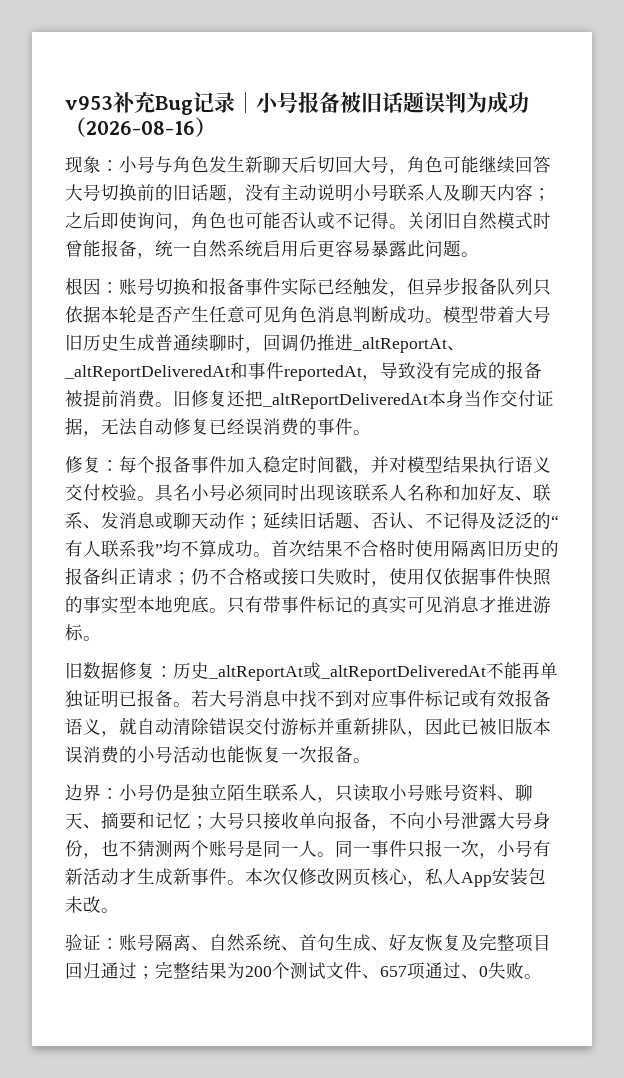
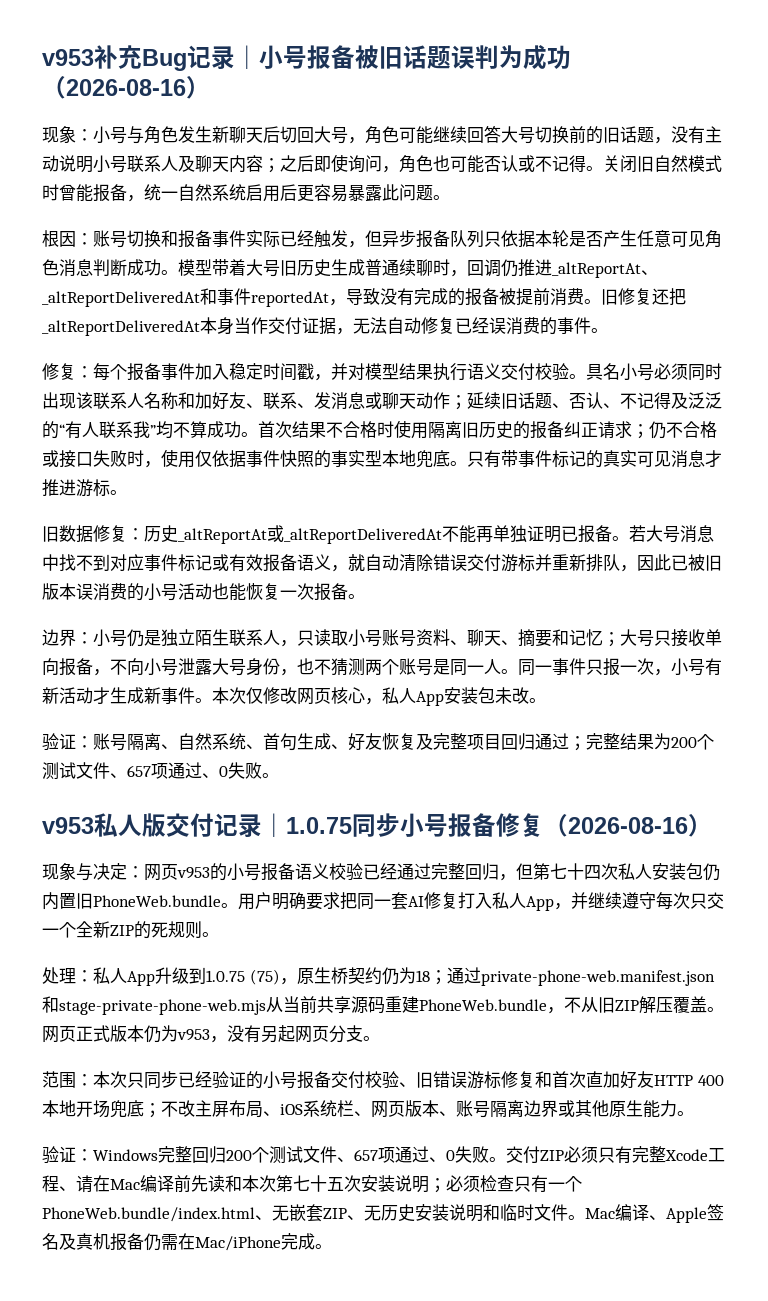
+ v953私人版交付记录｜1.0.75同步小号报备修复（2026-08-16）
+ 现象与决定：网页v953的小号报备语义校验已经通过完整回归，但第七十四次私人安装包仍内置旧PhoneWeb.bundle。用户明确要求把同一套AI修复打入私人App，并继续遵守每次只交一个全新ZIP的死规则。
+ 处理：私人App升级到1.0.75 (75)，原生桥契约仍为18；通过private-phone-web.manifest.json和stage-private-phone-web.mjs从当前共享源码重建PhoneWeb.bundle，不从旧ZIP解压覆盖。网页正式版本仍为v953，没有另起网页分支。
+ 范围：本次只同步已经验证的小号报备交付校验、旧错误游标修复和首次直加好友HTTP 400本地开场兜底；不改主屏布局、iOS系统栏、网页版本、账号隔离边界或其他原生能力。
+ 验证：Windows完整回归200个测试文件、657项通过、0失败。交付ZIP必须只有完整Xcode工程、请在Mac编译前先读和本次第七十五次安装说明；必须检查只有一个PhoneWeb.bundle/index.html、无嵌套ZIP、无历史安装说明和临时文件。Mac编译、Apple签名及真机报备仍需在Mac/iPhone完成。

